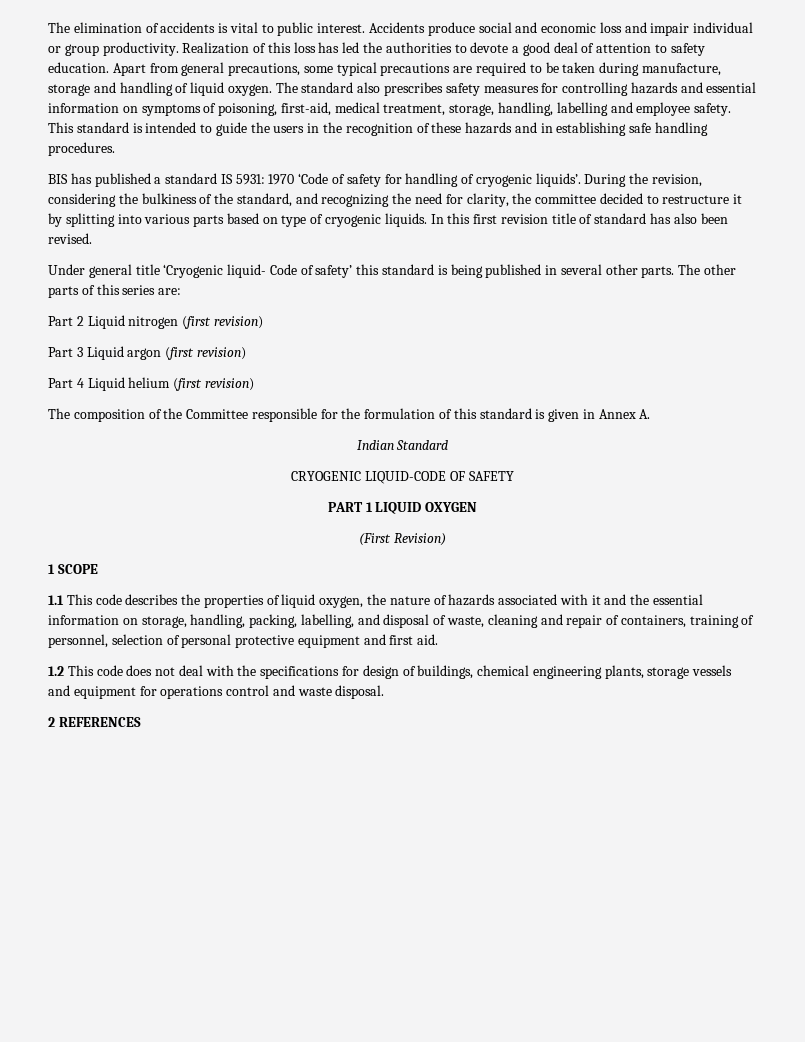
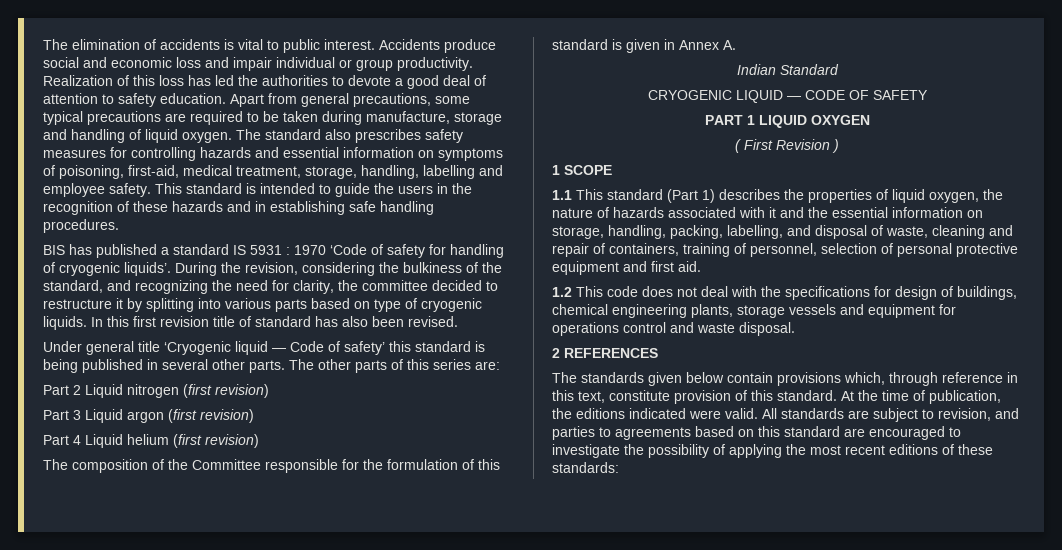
- BIS has published a standard IS 5931: 1970 ‘Code of safety for handling of cryogenic liquids’.
+ BIS has published a standard IS 5931 : 1970 ‘Code of safety for handling of cryogenic liquids’.
- Under general title ‘Cryogenic liquid- Code of safety’ this standard is being published in several other parts.
+ Under general title ‘Cryogenic liquid — Code of safety’ this standard is being published in several other parts.
- CRYOGENIC LIQUID-CODE OF SAFETY
+ CRYOGENIC LIQUID — CODE OF SAFETY
- (First Revision)
+ ( First Revision )
- 1.1 This code describes the properties of liquid oxygen, the nature of hazards associated with it and the essential information on storage, handling, packing, labelling, and disposal of waste, cleaning and repair of containers, training of personnel, selection of personal protective equipment and first aid.
+ 1.1 This standard (Part 1) describes the properties of liquid oxygen, the nature of hazards associated with it and the essential information on storage, handling, packing, labelling, and disposal of waste, cleaning and repair of containers, training of personnel, selection of personal protective equipment and first aid.
+ The standards given below contain provisions which, through reference in this text, constitute provision of this standard. At the time of publication, the editions indicated were valid. All standards are subject to revision, and parties to agreements based on this standard are encouraged to investigate the possibility of applying the most recent editions of these standards:

